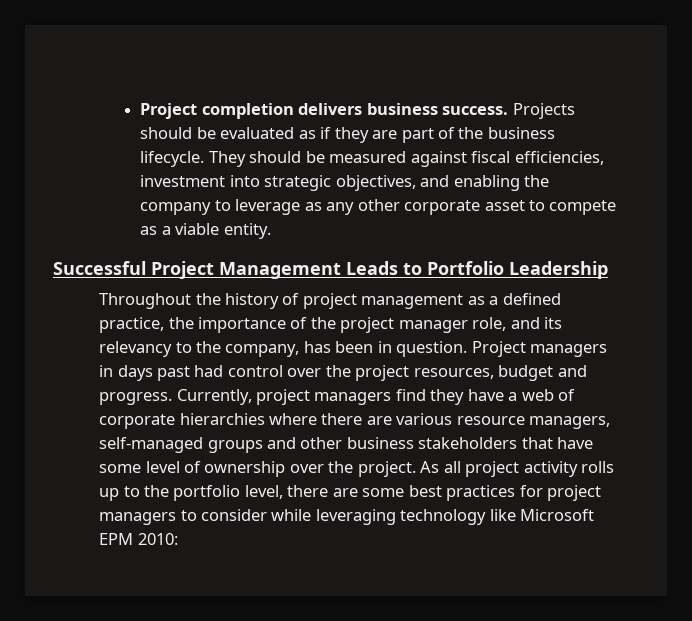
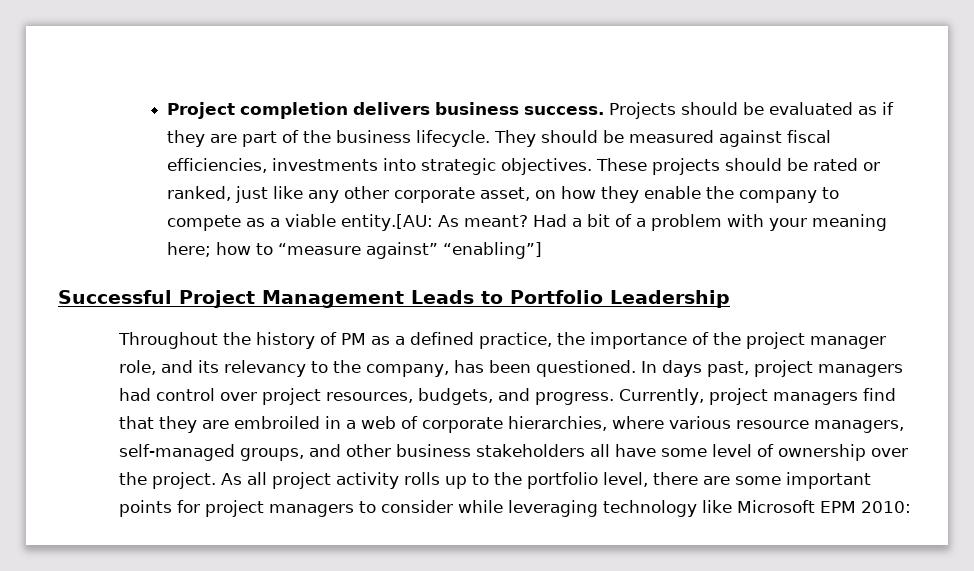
- They should be measured against fiscal efficiencies, investment into strategic objectives, and enabling the company to leverage as any other corporate asset to compete as a viable entity.
+ They should be measured against fiscal efficiencies, investments into strategic objectives. These projects should be rated or ranked, just like any other corporate asset, on how they enable the company to compete as a viable entity.[AU: As meant? Had a bit of a problem with your meaning here; how to “measure against” “enabling”]
- Throughout the history of project management as a defined practice, the importance of the project manager role, and its relevancy to the company, has been in question. Project managers in days past had control over the project resources, budget and progress.
+ Throughout the history of PM as a defined practice, the importance of the project manager role, and its relevancy to the company, has been questioned. In days past, project managers had control over project resources, budgets, and progress.
- Currently, project managers find they have a web of corporate hierarchies where there are various resource managers, self-managed groups and other business stakeholders that have some level of ownership over the project.
+ Currently, project managers find that they are embroiled in a web of corporate hierarchies, where various resource managers, self-managed groups, and other business stakeholders all have some level of ownership over the project.
- As all project activity rolls up to the portfolio level, there are some best practices for project managers to consider while leveraging technology like Microsoft EPM 2010:
+ As all project activity rolls up to the portfolio level, there are some important points for project managers to consider while leveraging technology like Microsoft EPM 2010:

